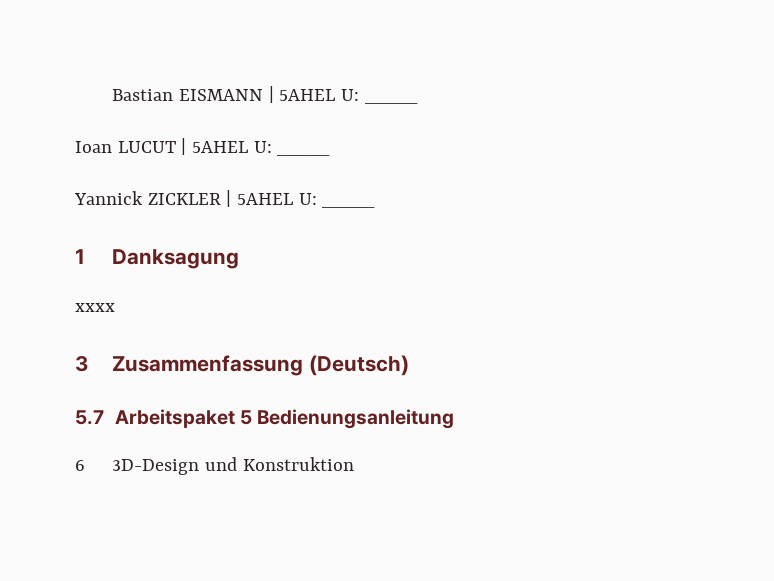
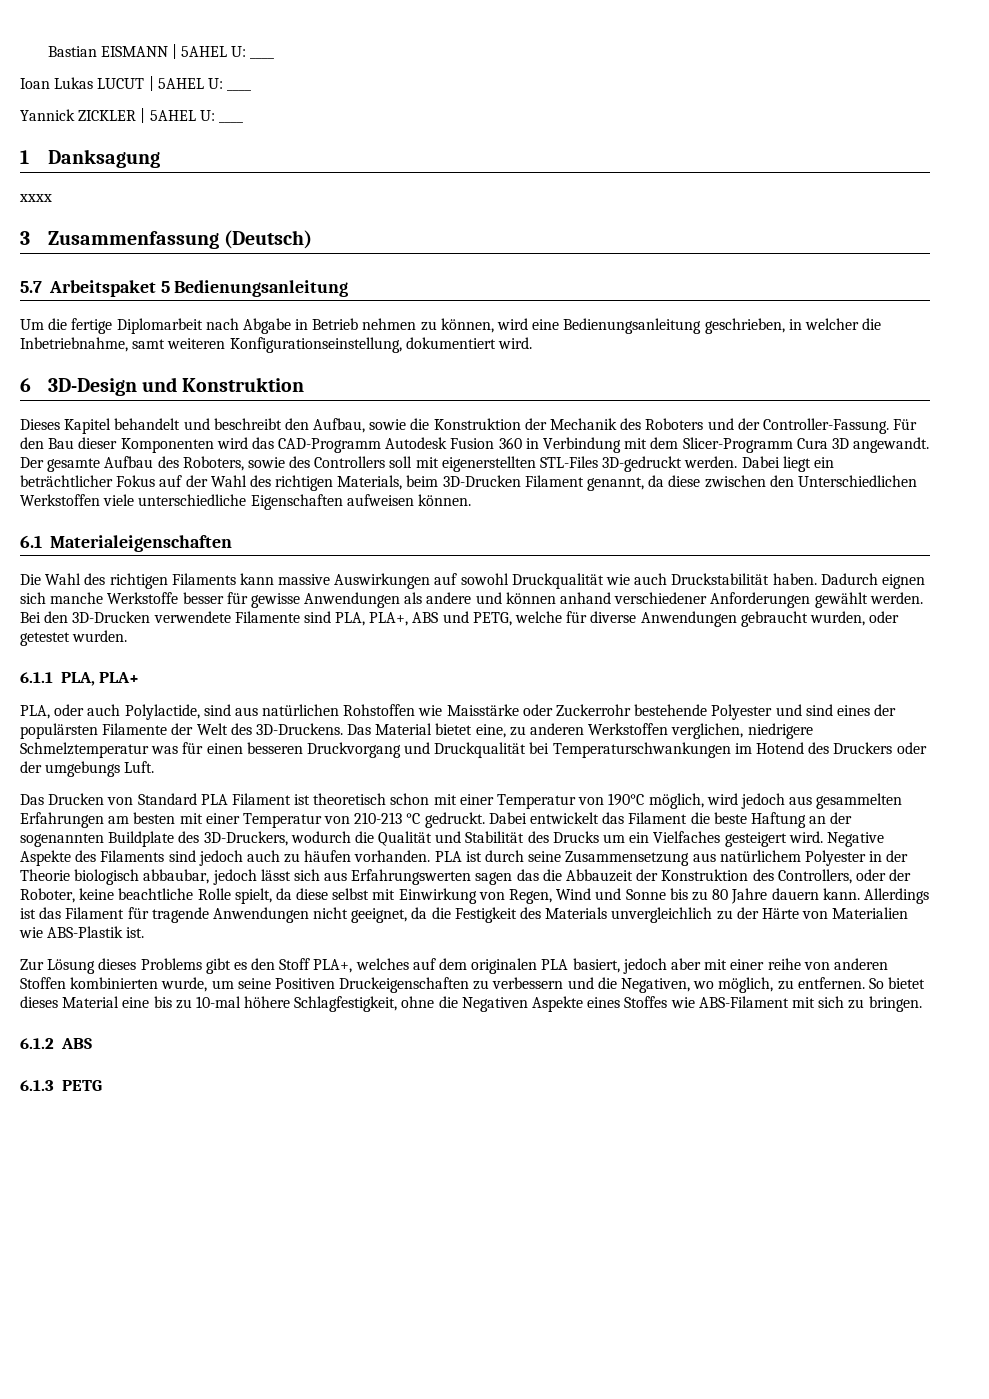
- Ioan LUCUT | 5AHEL U: ____
+ Ioan Lukas LUCUT | 5AHEL U: ____
+ Um die fertige Diplomarbeit nach Abgabe in Betrieb nehmen zu können, wird eine Bedienungsanleitung geschrieben, in welcher die Inbetriebnahme, samt weiteren Konfigurationseinstellung, dokumentiert wird.
  6 3D-Design und Konstruktion
+ Dieses Kapitel behandelt und beschreibt den Aufbau, sowie die Konstruktion der Mechanik des Roboters und der Controller-Fassung. Für den Bau dieser Komponenten wird das CAD-Programm Autodesk Fusion 360 in Verbindung mit dem Slicer-Programm Cura 3D angewandt. Der gesamte Aufbau des Roboters, sowie des Controllers soll mit eigenerstellten STL-Files 3D-gedruckt werden. Dabei liegt ein beträchtlicher Fokus auf der Wahl des richtigen Materials, beim 3D-Drucken Filament genannt, da diese zwischen den Unterschiedlichen Werkstoffen viele unterschiedliche Eigenschaften aufweisen können.
+ 6.1 Materialeigenschaften
+ Die Wahl des richtigen Filaments kann massive Auswirkungen auf sowohl Druckqualität wie auch Druckstabilität haben. Dadurch eignen sich manche Werkstoffe besser für gewisse Anwendungen als andere und können anhand verschiedener Anforderungen gewählt werden. Bei den 3D-Drucken verwendete Filamente sind PLA, PLA+, ABS und PETG, welche für diverse Anwendungen gebraucht wurden, oder getestet wurden.
+ 6.1.1 PLA, PLA+
+ PLA, oder auch Polylactide, sind aus natürlichen Rohstoffen wie Maisstärke oder Zuckerrohr bestehende Polyester und sind eines der populärsten Filamente der Welt des 3D-Druckens. Das Material bietet eine, zu anderen Werkstoffen verglichen, niedrigere Schmelztemperatur was für einen besseren Druckvorgang und Druckqualität bei Temperaturschwankungen im Hotend des Druckers oder der umgebungs Luft.
+ Das Drucken von Standard PLA Filament ist theoretisch schon mit einer Temperatur von 190°C möglich, wird jedoch aus gesammelten Erfahrungen am besten mit einer Temperatur von 210-213 °C gedruckt. Dabei entwickelt das Filament die beste Haftung an der sogenannten Buildplate des 3D-Druckers, wodurch die Qualität und Stabilität des Drucks um ein Vielfaches gesteigert wird. Negative Aspekte des Filaments sind jedoch auch zu häufen vorhanden. PLA ist durch seine Zusammensetzung aus natürlichem Polyester in der Theorie biologisch abbaubar, jedoch lässt sich aus Erfahrungswerten sagen das die Abbauzeit der Konstruktion des Controllers, oder der Roboter, keine beachtliche Rolle spielt, da diese selbst mit Einwirkung von Regen, Wind und Sonne bis zu 80 Jahre dauern kann. Allerdings ist das Filament für tragende Anwendungen nicht geeignet, da die Festigkeit des Materials unvergleichlich zu der Härte von Materialien wie ABS-Plastik ist.
+ Zur Lösung dieses Problems gibt es den Stoff PLA+, welches auf dem originalen PLA basiert, jedoch aber mit einer reihe von anderen Stoffen kombinierten wurde, um seine Positiven Druckeigenschaften zu verbessern und die Negativen, wo möglich, zu entfernen. So bietet dieses Material eine bis zu 10-mal höhere Schlagfestigkeit, ohne die Negativen Aspekte eines Stoffes wie ABS-Filament mit sich zu bringen.
+ 6.1.2 ABS
+ 6.1.3 PETG

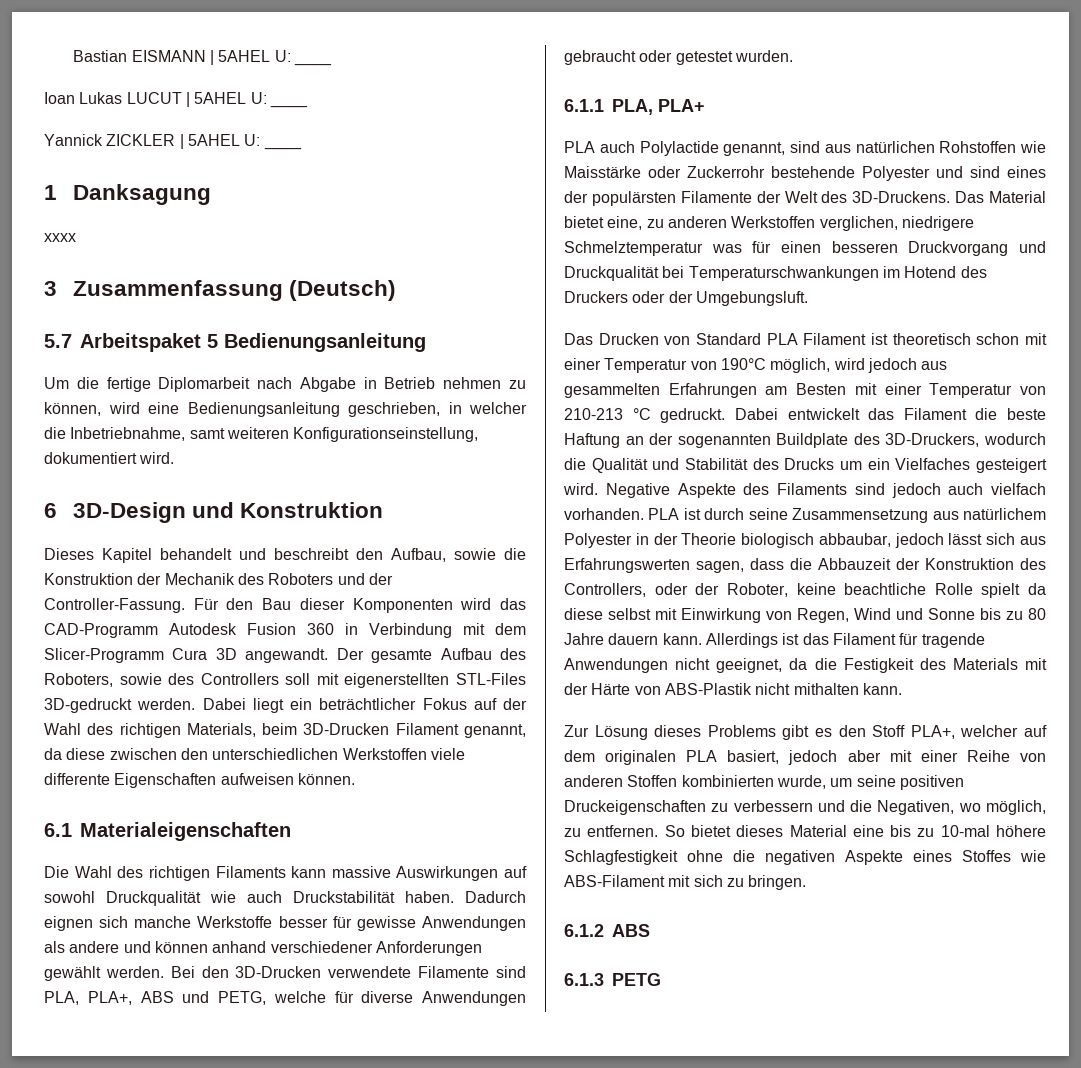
- Dabei liegt ein beträchtlicher Fokus auf der Wahl des richtigen Materials, beim 3D-Drucken Filament genannt, da diese zwischen den Unterschiedlichen Werkstoffen viele unterschiedliche Eigenschaften aufweisen können.
+ Dabei liegt ein beträchtlicher Fokus auf der Wahl des richtigen Materials, beim 3D-Drucken Filament genannt, da diese zwischen den unterschiedlichen Werkstoffen viele differente Eigenschaften aufweisen können.
- Bei den 3D-Drucken verwendete Filamente sind PLA, PLA+, ABS und PETG, welche für diverse Anwendungen gebraucht wurden, oder getestet wurden.
+ Bei den 3D-Drucken verwendete Filamente sind PLA, PLA+, ABS und PETG, welche für diverse Anwendungen gebraucht oder getestet wurden.
- PLA, oder auch Polylactide, sind aus natürlichen Rohstoffen wie Maisstärke oder Zuckerrohr bestehende Polyester und sind eines der populärsten Filamente der Welt des 3D-Druckens.
+ PLA auch Polylactide genannt, sind aus natürlichen Rohstoffen wie Maisstärke oder Zuckerrohr bestehende Polyester und sind eines der populärsten Filamente der Welt des 3D-Druckens.
- Das Material bietet eine, zu anderen Werkstoffen verglichen, niedrigere Schmelztemperatur was für einen besseren Druckvorgang und Druckqualität bei Temperaturschwankungen im Hotend des Druckers oder der umgebungs Luft.
+ Das Material bietet eine, zu anderen Werkstoffen verglichen, niedrigere Schmelztemperatur was für einen besseren Druckvorgang und Druckqualität bei Temperaturschwankungen im Hotend des Druckers oder der Umgebungsluft.
- Das Drucken von Standard PLA Filament ist theoretisch schon mit einer Temperatur von 190°C möglich, wird jedoch aus gesammelten Erfahrungen am besten mit einer Temperatur von 210-213 °C gedruckt.
+ Das Drucken von Standard PLA Filament ist theoretisch schon mit einer Temperatur von 190°C möglich, wird jedoch aus gesammelten Erfahrungen am Besten mit einer Temperatur von 210-213 °C gedruckt.
- Negative Aspekte des Filaments sind jedoch auch zu häufen vorhanden.
+ Negative Aspekte des Filaments sind jedoch auch vielfach vorhanden.
- PLA ist durch seine Zusammensetzung aus natürlichem Polyester in der Theorie biologisch abbaubar, jedoch lässt sich aus Erfahrungswerten sagen das die Abbauzeit der Konstruktion des Controllers, oder der Roboter, keine beachtliche Rolle spielt, da diese selbst mit Einwirkung von Regen, Wind und Sonne bis zu 80 Jahre dauern kann.
+ PLA ist durch seine Zusammensetzung aus natürlichem Polyester in der Theorie biologisch abbaubar, jedoch lässt sich aus Erfahrungswerten sagen, dass die Abbauzeit der Konstruktion des Controllers, oder der Roboter, keine beachtliche Rolle spielt da diese selbst mit Einwirkung von Regen, Wind und Sonne bis zu 80 Jahre dauern kann.
- Allerdings ist das Filament für tragende Anwendungen nicht geeignet, da die Festigkeit des Materials unvergleichlich zu der Härte von Materialien wie ABS-Plastik ist.
+ Allerdings ist das Filament für tragende Anwendungen nicht geeignet, da die Festigkeit des Materials mit der Härte von ABS-Plastik nicht mithalten kann.
- Zur Lösung dieses Problems gibt es den Stoff PLA+, welches auf dem originalen PLA basiert, jedoch aber mit einer reihe von anderen Stoffen kombinierten wurde, um seine Positiven Druckeigenschaften zu verbessern und die Negativen, wo möglich, zu entfernen.
+ Zur Lösung dieses Problems gibt es den Stoff PLA+, welcher auf dem originalen PLA basiert, jedoch aber mit einer Reihe von anderen Stoffen kombinierten wurde, um seine positiven Druckeigenschaften zu verbessern und die Negativen, wo möglich, zu entfernen.
- So bietet dieses Material eine bis zu 10-mal höhere Schlagfestigkeit, ohne die Negativen Aspekte eines Stoffes wie ABS-Filament mit sich zu bringen.
+ So bietet dieses Material eine bis zu 10-mal höhere Schlagfestigkeit ohne die negativen Aspekte eines Stoffes wie ABS-Filament mit sich zu bringen.

